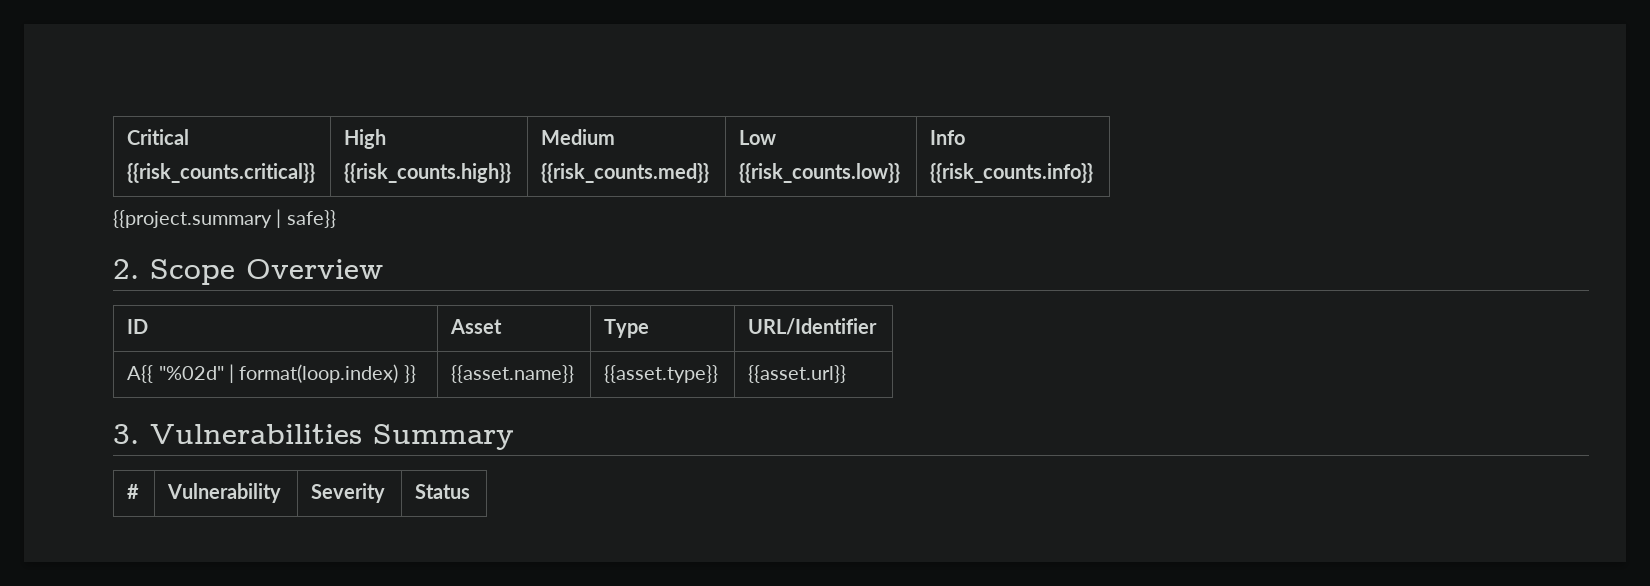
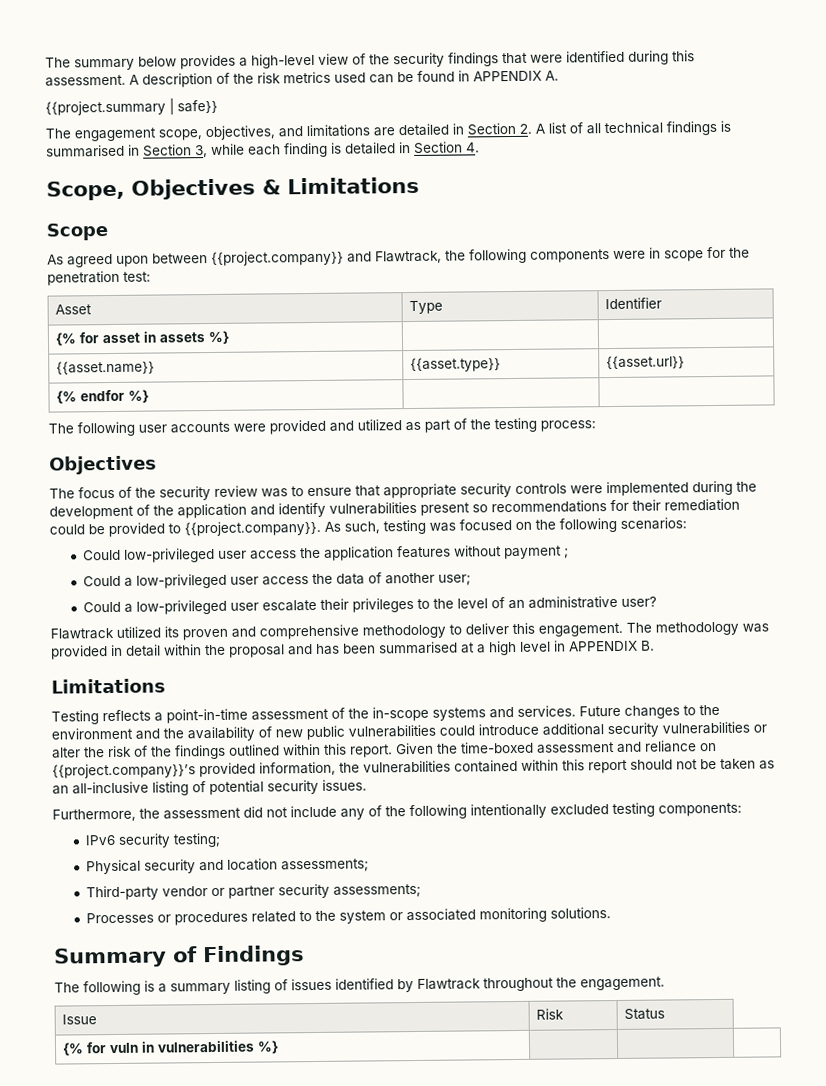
- Critical
- {{risk_counts.critical}} | High
- {{risk_counts.high}} | Medium
- {{risk_counts.med}} | Low
- {{risk_counts.low}} | Info
- {{risk_counts.info}}
+ The summary below provides a high-level view of the security findings that were identified during this assessment. A description of the risk metrics used can be found in APPENDIX A.
  {{project.summary | safe}}
- 2. Scope Overview
- ID | Asset | Type | URL/Identifier
- A{{ "%02d" | format(loop.index) }} | {{asset.name}} | {{asset.type}} | {{asset.url}}
- 3. Vulnerabilities Summary
- # | Vulnerability | Severity | Status
+ The engagement scope, objectives, and limitations are detailed in Section 2. A list of all technical findings is summarised in Section 3, while each finding is detailed in Section 4.
+ Scope, Objectives & Limitations
+ Scope
+ As agreed upon between {{project.company}} and Flawtrack, the following components were in scope for the penetration test:
+ Asset | Type | Identifier
+ {% for asset in assets %} | |
+ {{asset.name}} | {{asset.type}} | {{asset.url}}
+ {% endfor %} | |
+ The following user accounts were provided and utilized as part of the testing process:
+ Objectives
+ The focus of the security review was to ensure that appropriate security controls were implemented during the development of the application and identify vulnerabilities present so recommendations for their remediation could be provided to {{project.company}}. As such, testing was focused on the following scenarios:
+ Could low-privileged user access the application features without payment ;
+ Could a low-privileged user access the data of another user;
+ Could a low-privileged user escalate their privileges to the level of an administrative user?
+ Flawtrack utilized its proven and comprehensive methodology to deliver this engagement. The methodology was provided in detail within the proposal and has been summarised at a high level in APPENDIX B.
+ Limitations
+ Testing reflects a point-in-time assessment of the in-scope systems and services. Future changes to the environment and the availability of new public vulnerabilities could introduce additional security vulnerabilities or alter the risk of the findings outlined within this report. Given the time-boxed assessment and reliance on {{project.company}}’s provided information, the vulnerabilities contained within this report should not be taken as an all-inclusive listing of potential security issues.
+ Furthermore, the assessment did not include any of the following intentionally excluded testing components:
+ IPv6 security testing;
+ Physical security and location assessments;
+ Third-party vendor or partner security assessments;
+ Processes or procedures related to the system or associated monitoring solutions.
+ Summary of Findings
+ The following is a summary listing of issues identified by Flawtrack throughout the engagement.
+ Issue | Risk | Status
+ {% for vuln in vulnerabilities %} | | |

